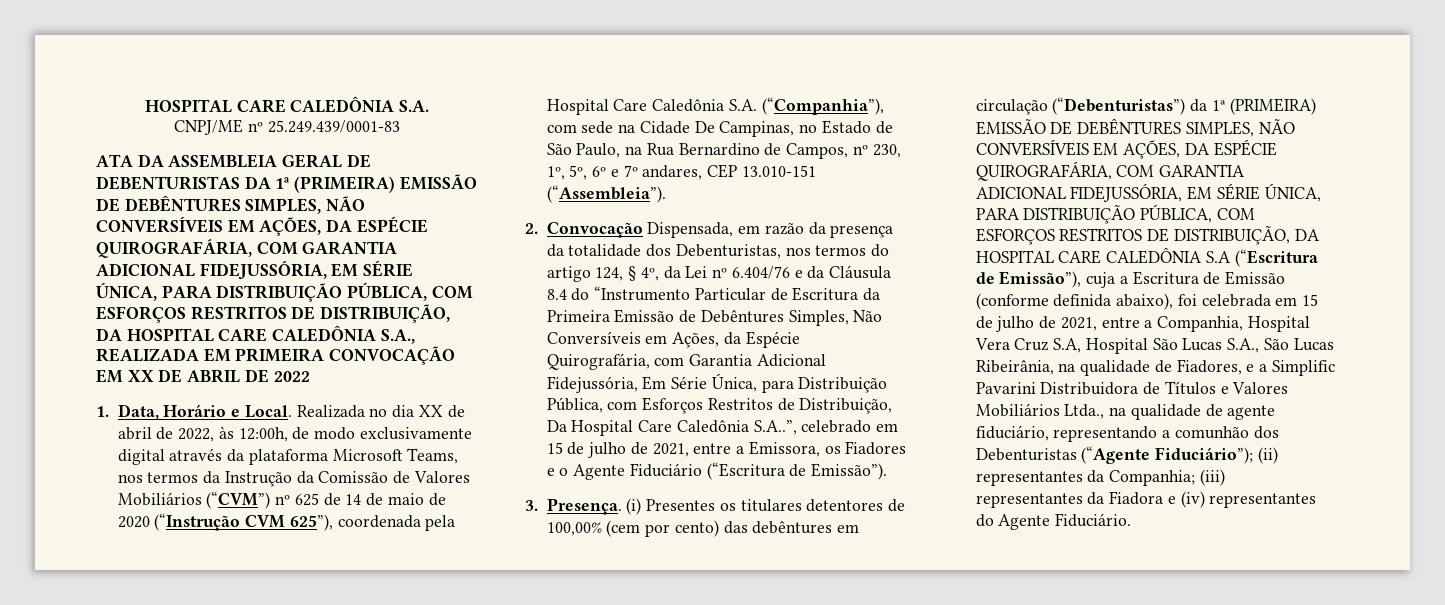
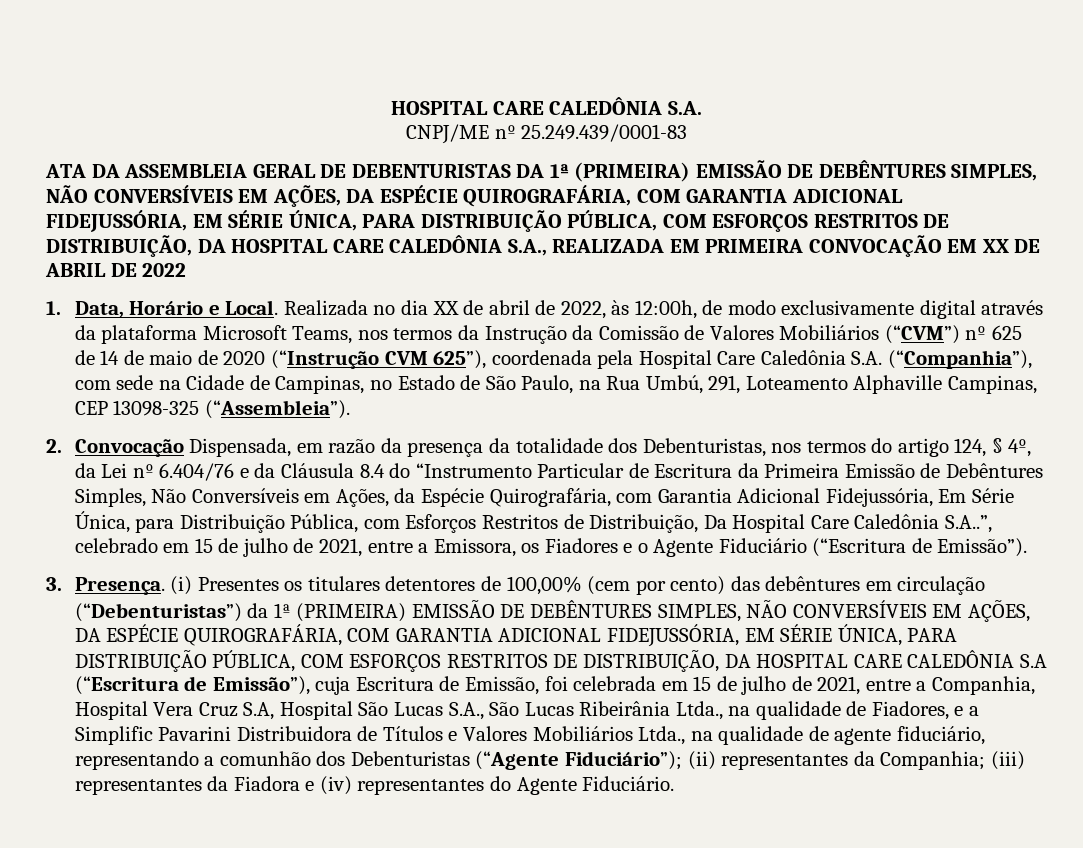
- Realizada no dia XX de abril de 2022, às 12:00h, de modo exclusivamente digital através da plataforma Microsoft Teams, nos termos da Instrução da Comissão de Valores Mobiliários (“CVM”) nº 625 de 14 de maio de 2020 (“Instrução CVM 625”), coordenada pela Hospital Care Caledônia S.A. (“Companhia”), com sede na Cidade De Campinas, no Estado de São Paulo, na Rua Bernardino de Campos, nº 230, 1º, 5º, 6º e 7º andares, CEP 13.010-151 (“Assembleia”).
+ Realizada no dia XX de abril de 2022, às 12:00h, de modo exclusivamente digital através da plataforma Microsoft Teams, nos termos da Instrução da Comissão de Valores Mobiliários (“CVM”) nº 625 de 14 de maio de 2020 (“Instrução CVM 625”), coordenada pela Hospital Care Caledônia S.A. (“Companhia”), com sede na Cidade de Campinas, no Estado de São Paulo, na Rua Umbú, 291, Loteamento Alphaville Campinas, CEP 13098-325 (“Assembleia”).
- (i) Presentes os titulares detentores de 100,00% (cem por cento) das debêntures em circulação (“Debenturistas”) da 1ª (PRIMEIRA) EMISSÃO DE DEBÊNTURES SIMPLES, NÃO CONVERSÍVEIS EM AÇÕES, DA ESPÉCIE QUIROGRAFÁRIA, COM GARANTIA ADICIONAL FIDEJUSSÓRIA, EM SÉRIE ÚNICA, PARA DISTRIBUIÇÃO PÚBLICA, COM ESFORÇOS RESTRITOS DE DISTRIBUIÇÃO, DA HOSPITAL CARE CALEDÔNIA S.A (“Escritura de Emissão”), cuja a Escritura de Emissão (conforme definida abaixo), foi celebrada em 15 de julho de 2021, entre a Companhia, Hospital Vera Cruz S.A, Hospital São Lucas S.A., São Lucas Ribeirânia, na qualidade de Fiadores, e a Simplific Pavarini Distribuidora de Títulos e Valores Mobiliários Ltda., na qualidade de agente fiduciário, representando a comunhão dos Debenturistas (“Agente Fiduciário”);
+ (i) Presentes os titulares detentores de 100,00% (cem por cento) das debêntures em circulação (“Debenturistas”) da 1ª (PRIMEIRA) EMISSÃO DE DEBÊNTURES SIMPLES, NÃO CONVERSÍVEIS EM AÇÕES, DA ESPÉCIE QUIROGRAFÁRIA, COM GARANTIA ADICIONAL FIDEJUSSÓRIA, EM SÉRIE ÚNICA, PARA DISTRIBUIÇÃO PÚBLICA, COM ESFORÇOS RESTRITOS DE DISTRIBUIÇÃO, DA HOSPITAL CARE CALEDÔNIA S.A (“Escritura de Emissão”), cuja Escritura de Emissão, foi celebrada em 15 de julho de 2021, entre a Companhia, Hospital Vera Cruz S.A, Hospital São Lucas S.A., São Lucas Ribeirânia Ltda., na qualidade de Fiadores, e a Simplific Pavarini Distribuidora de Títulos e Valores Mobiliários Ltda., na qualidade de agente fiduciário, representando a comunhão dos Debenturistas (“Agente Fiduciário”);

